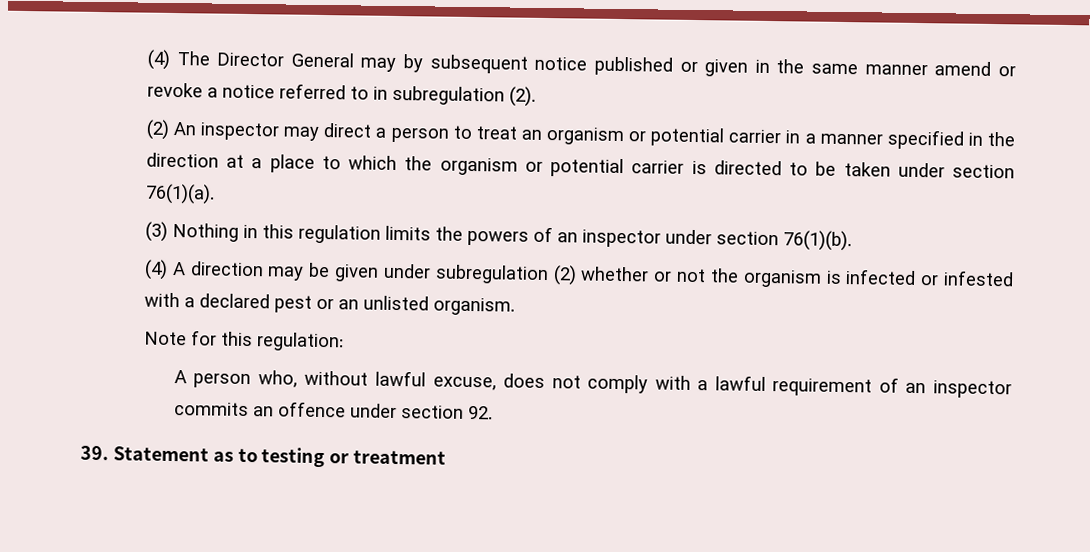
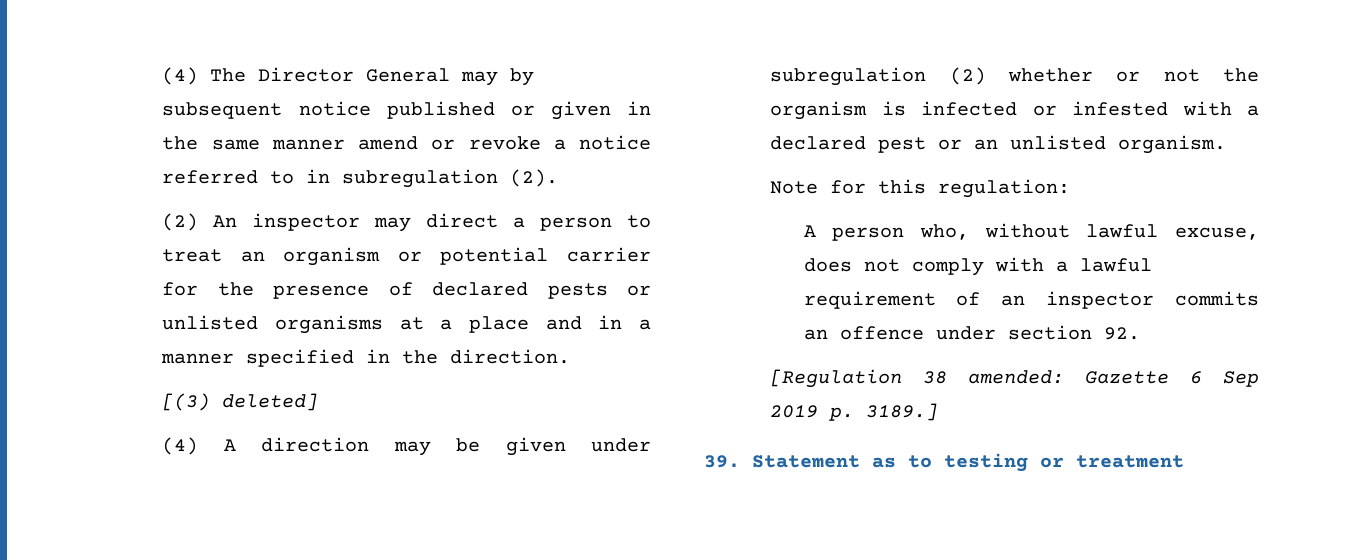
- (2) An inspector may direct a person to treat an organism or potential carrier in a manner specified in the direction at a place to which the organism or potential carrier is directed to be taken under section 76(1)(a).
- (3) Nothing in this regulation limits the powers of an inspector under section 76(1)(b).
+ (2) An inspector may direct a person to treat an organism or potential carrier for the presence of declared pests or unlisted organisms at a place and in a manner specified in the direction.
+ [(3) deleted]
+ [Regulation 38 amended: Gazette 6 Sep 2019 p. 3189.]

